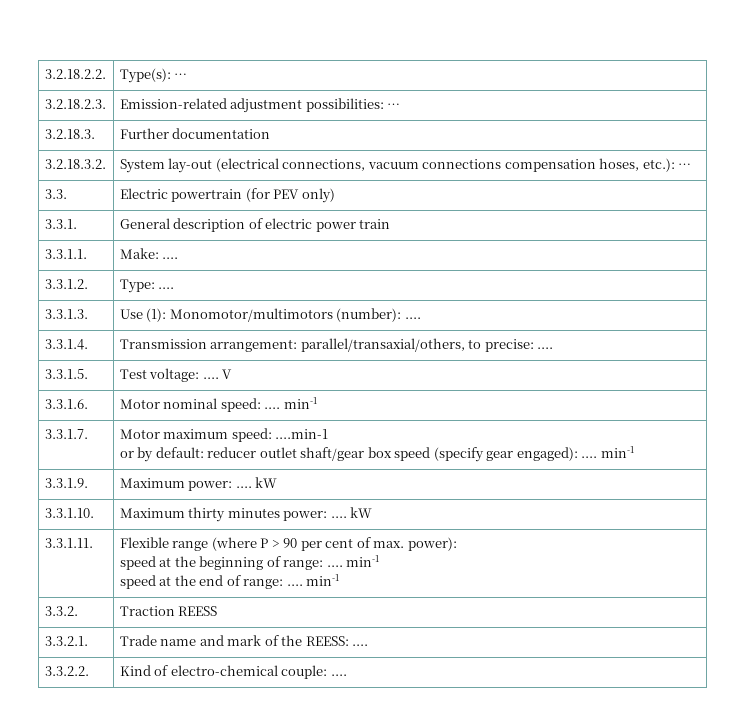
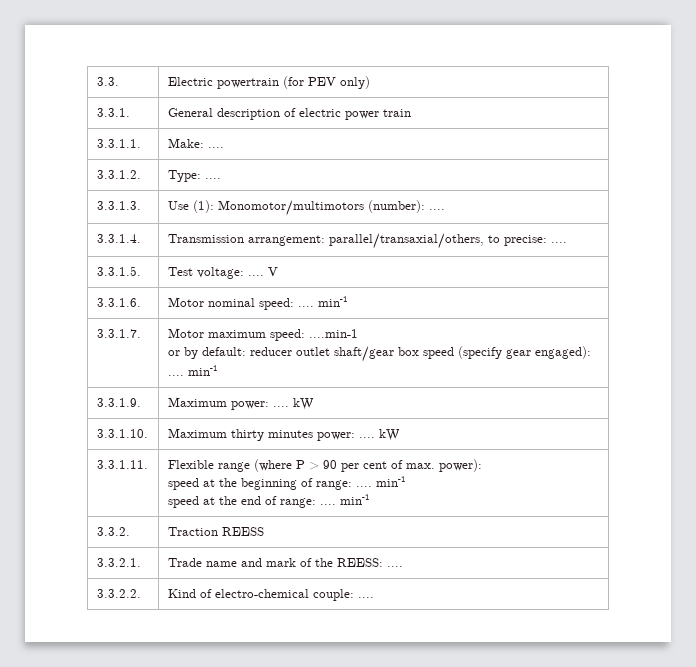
- 3.2.18.2.2. | Type(s): …
- 3.2.18.2.3. | Emission-related adjustment possibilities: …
- 3.2.18.3. | Further documentation
- 3.2.18.3.2. | System lay-out (electrical connections, vacuum connections compensation hoses, etc.): …

